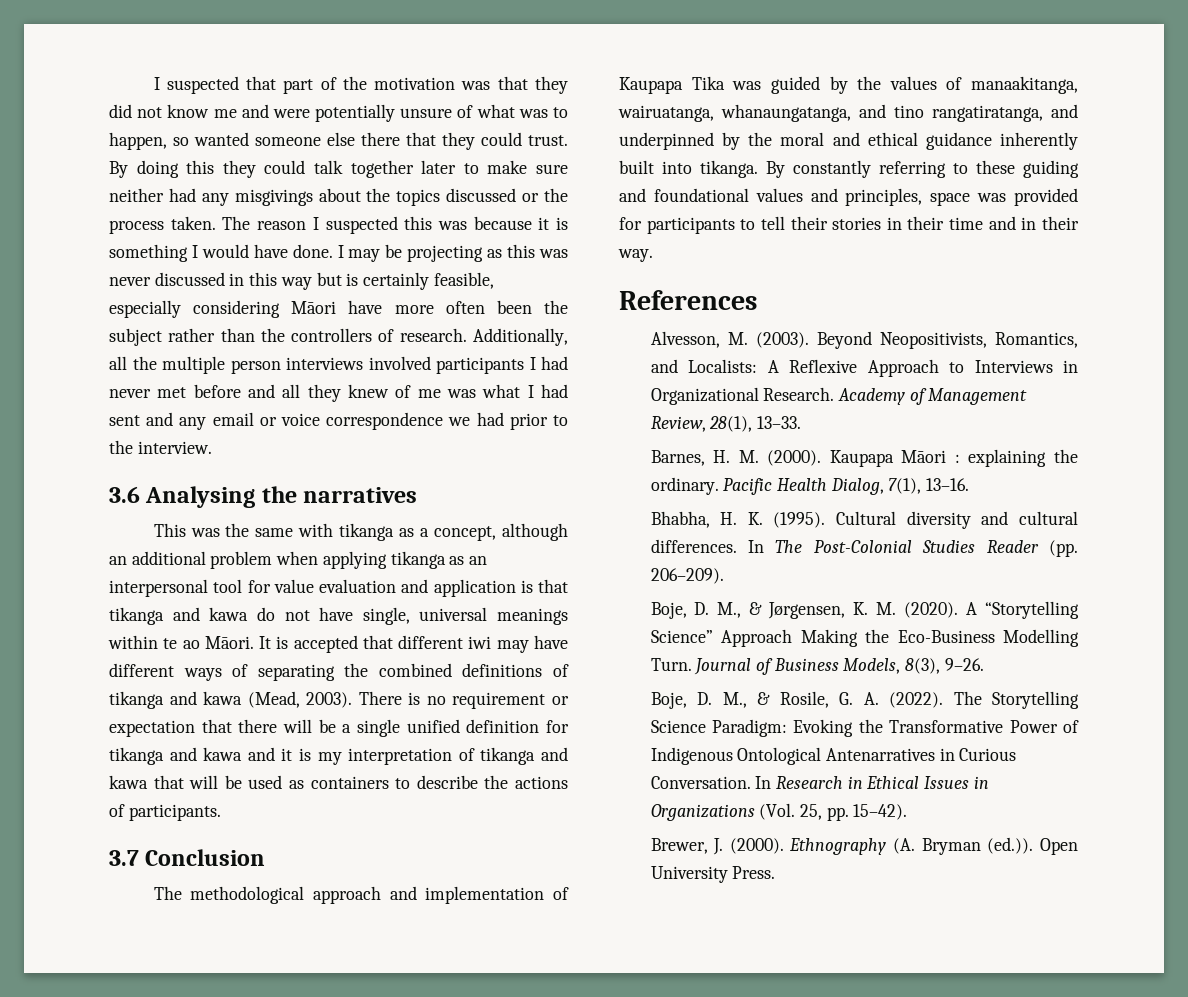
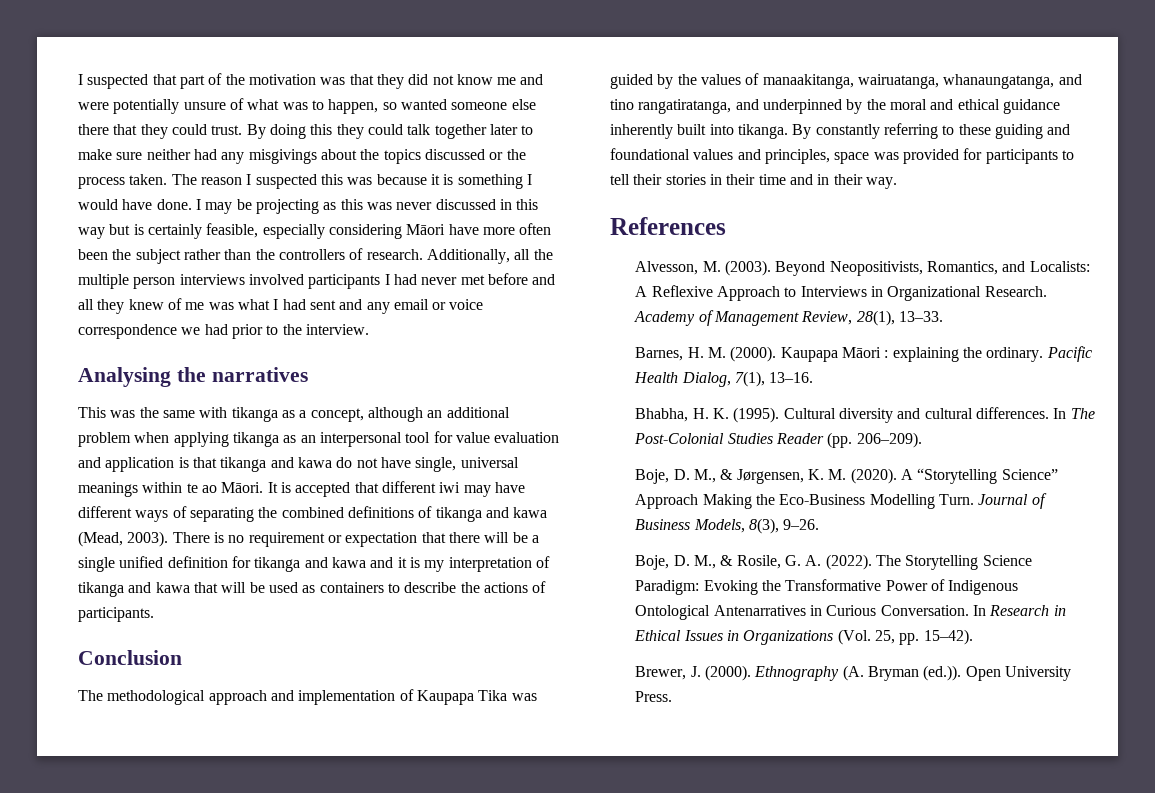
- 3.6 Analysing the narratives
+ Analysing the narratives
- 3.7 Conclusion
+ Conclusion

